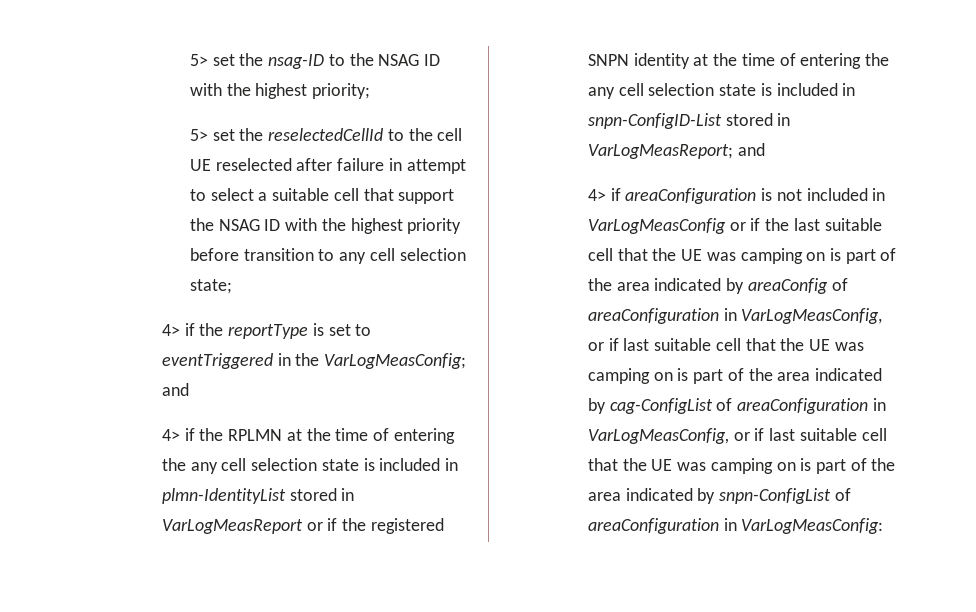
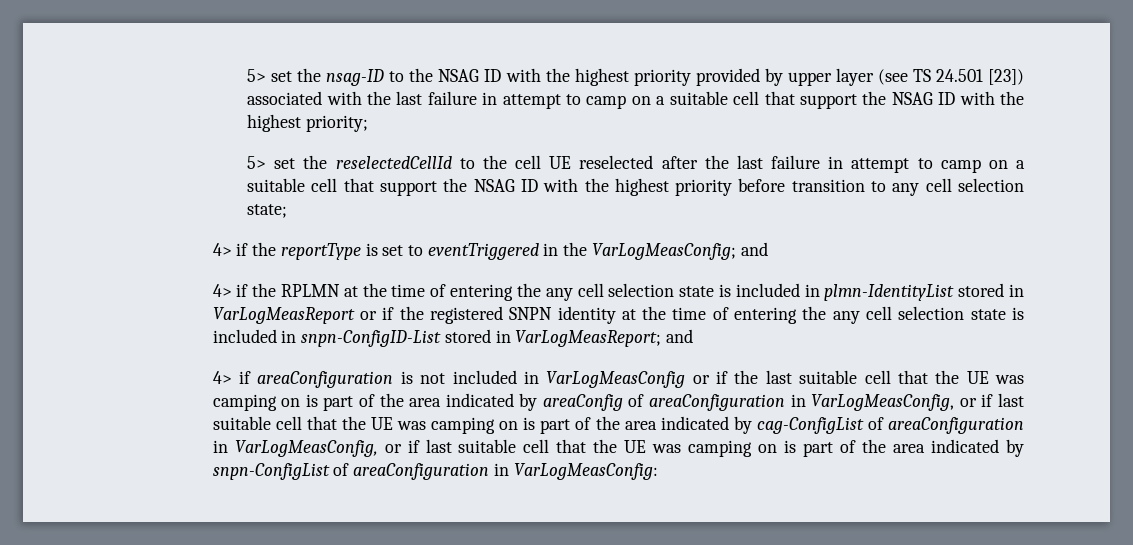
- 5> set the nsag-ID to the NSAG ID with the highest priority;
+ 5> set the nsag-ID to the NSAG ID with the highest priority provided by upper layer (see TS 24.501 [23]) associated with the last failure in attempt to camp on a suitable cell that support the NSAG ID with the highest priority;
- 5> set the reselectedCellId to the cell UE reselected after failure in attempt to select a suitable cell that support the NSAG ID with the highest priority before transition to any cell selection state;
+ 5> set the reselectedCellId to the cell UE reselected after the last failure in attempt to camp on a suitable cell that support the NSAG ID with the highest priority before transition to any cell selection state;

